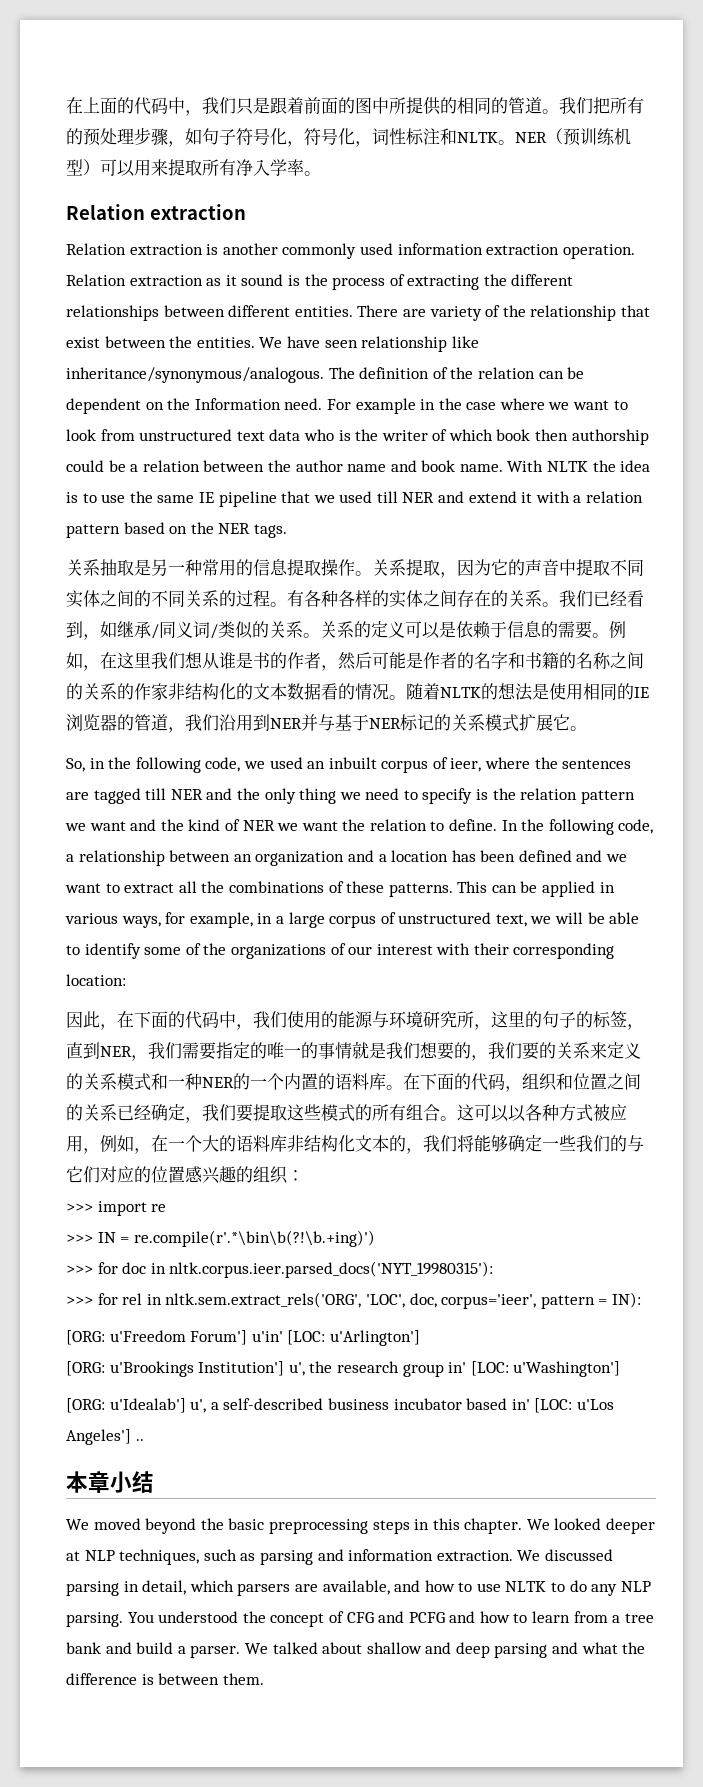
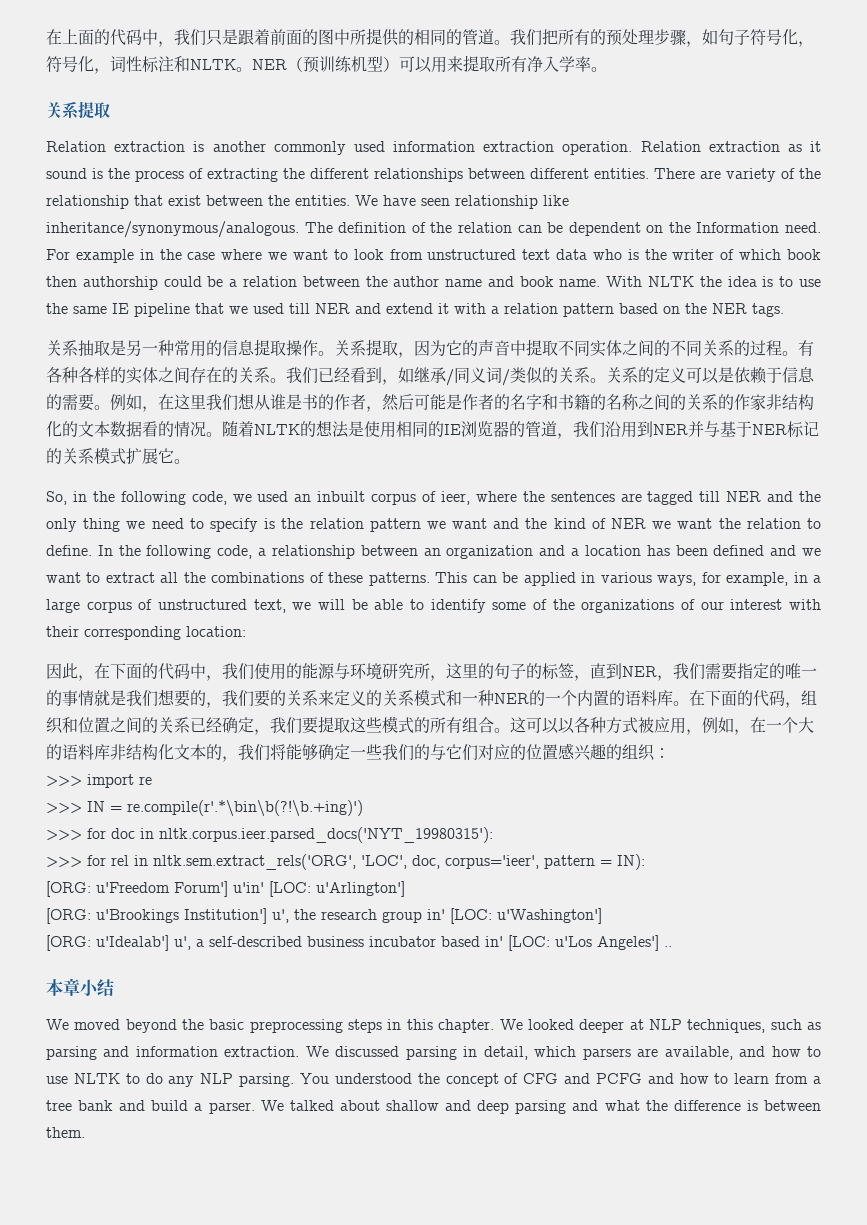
  NER（预训练机型）可以用来提取所有净入学率。
- Relation extraction
+ 关系提取

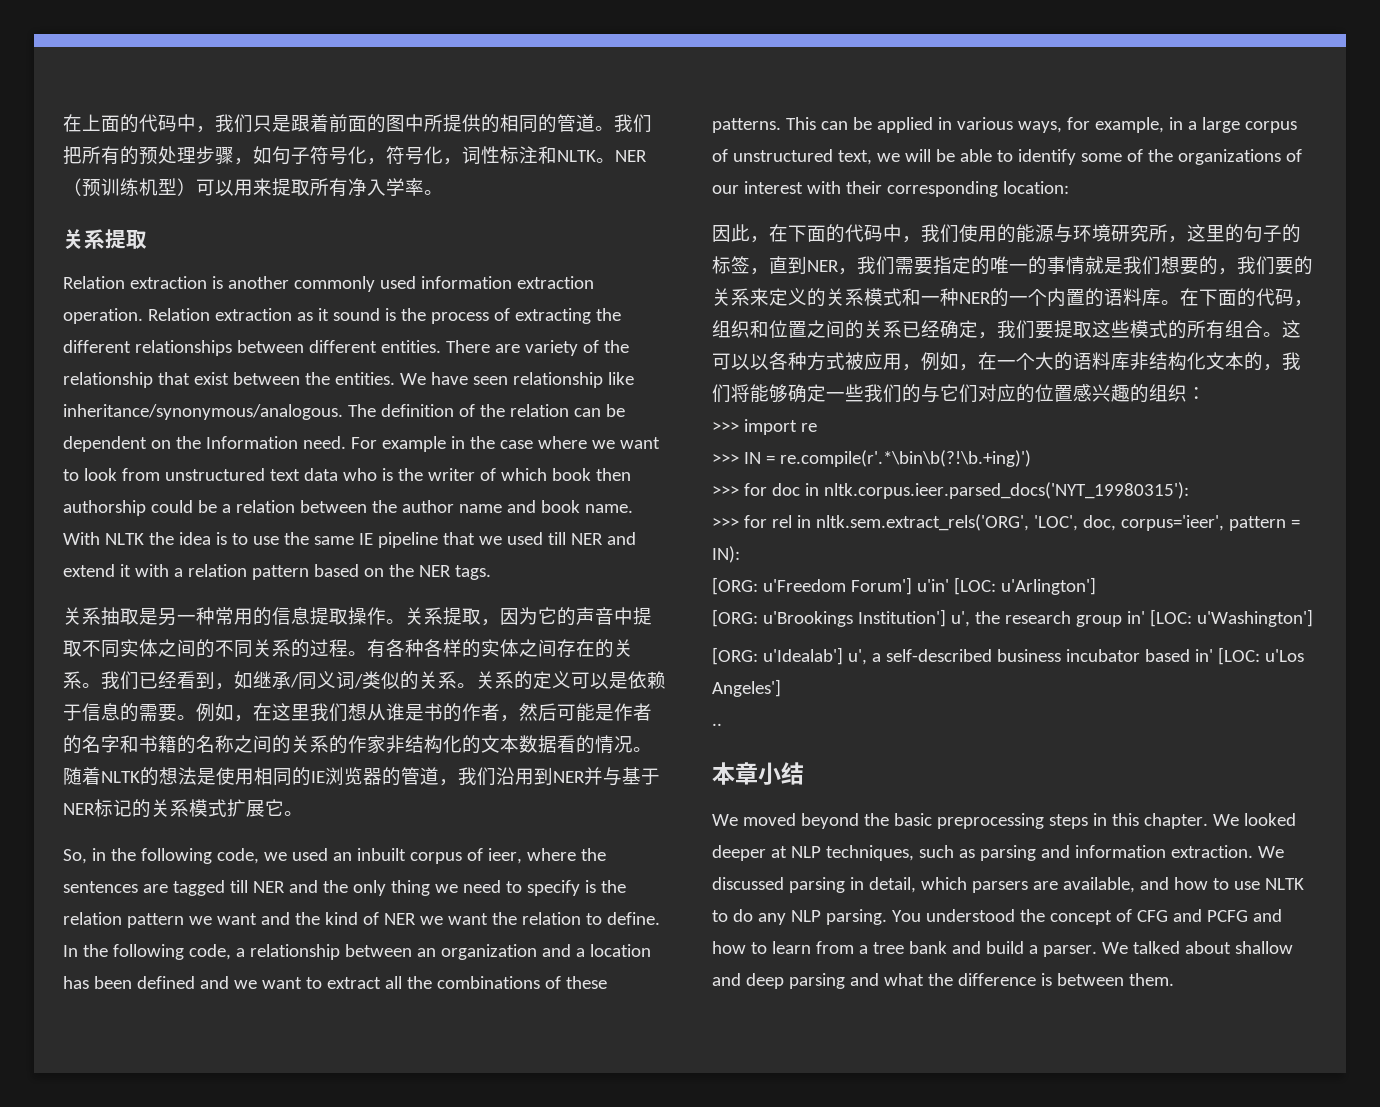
- [ORG: u'Idealab'] u', a self-described business incubator based in' [LOC: u'Los Angeles'] ..
+ [ORG: u'Idealab'] u', a self-described business incubator based in' [LOC: u'Los Angeles']
+ ..

